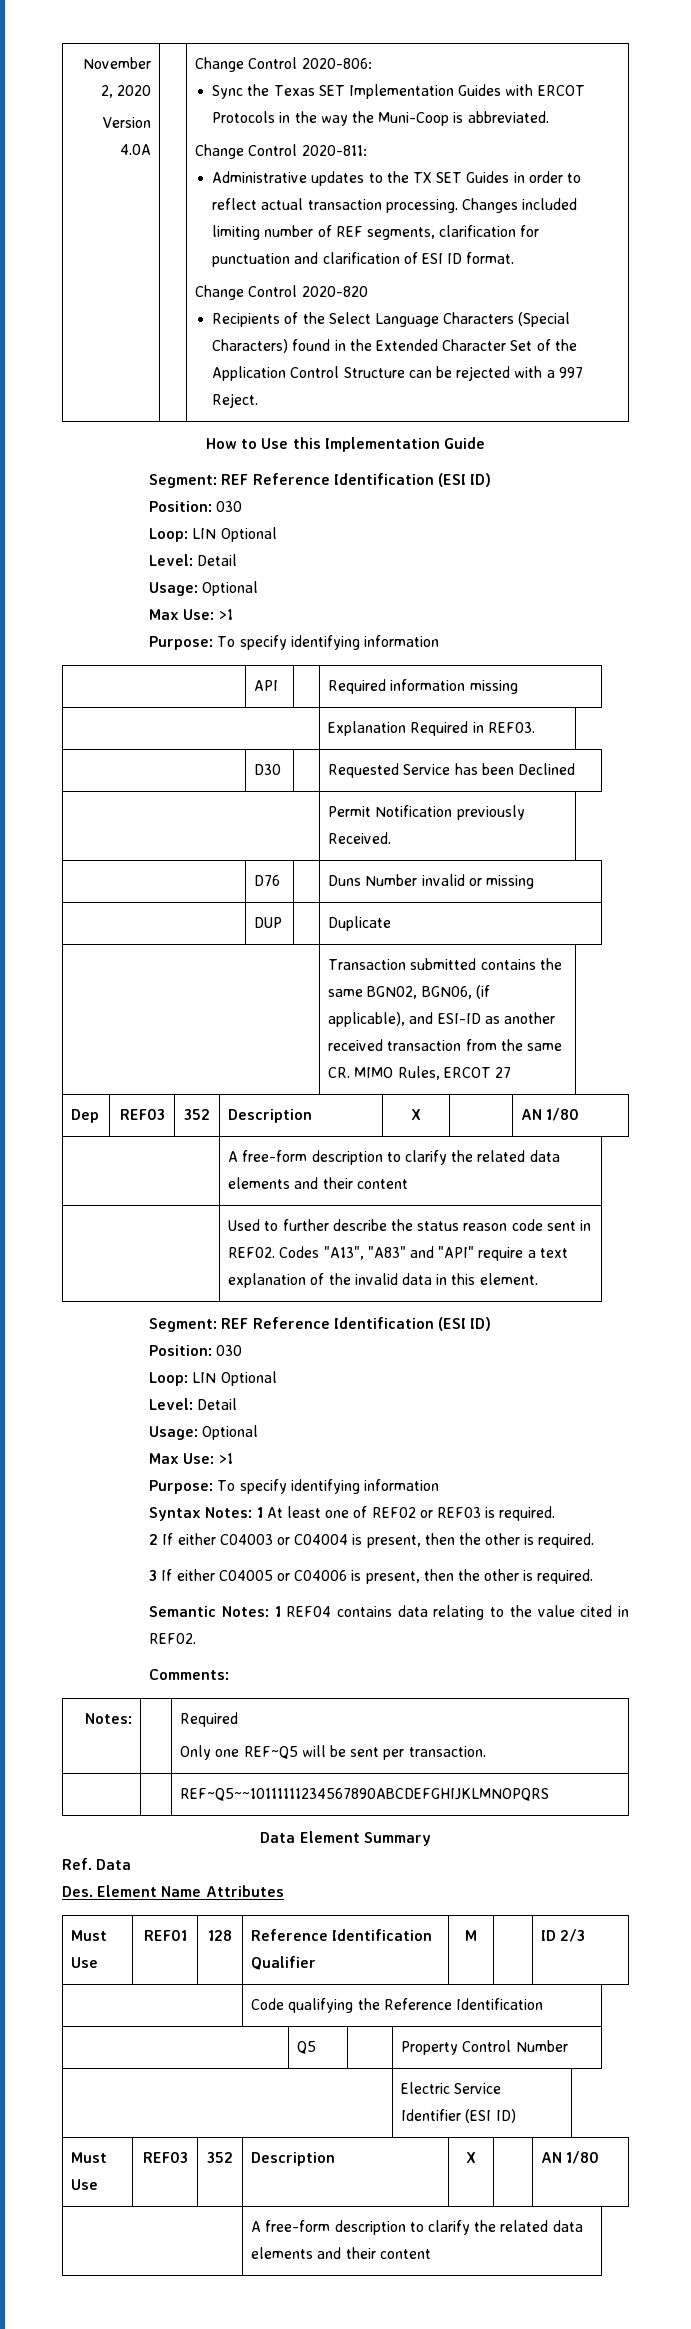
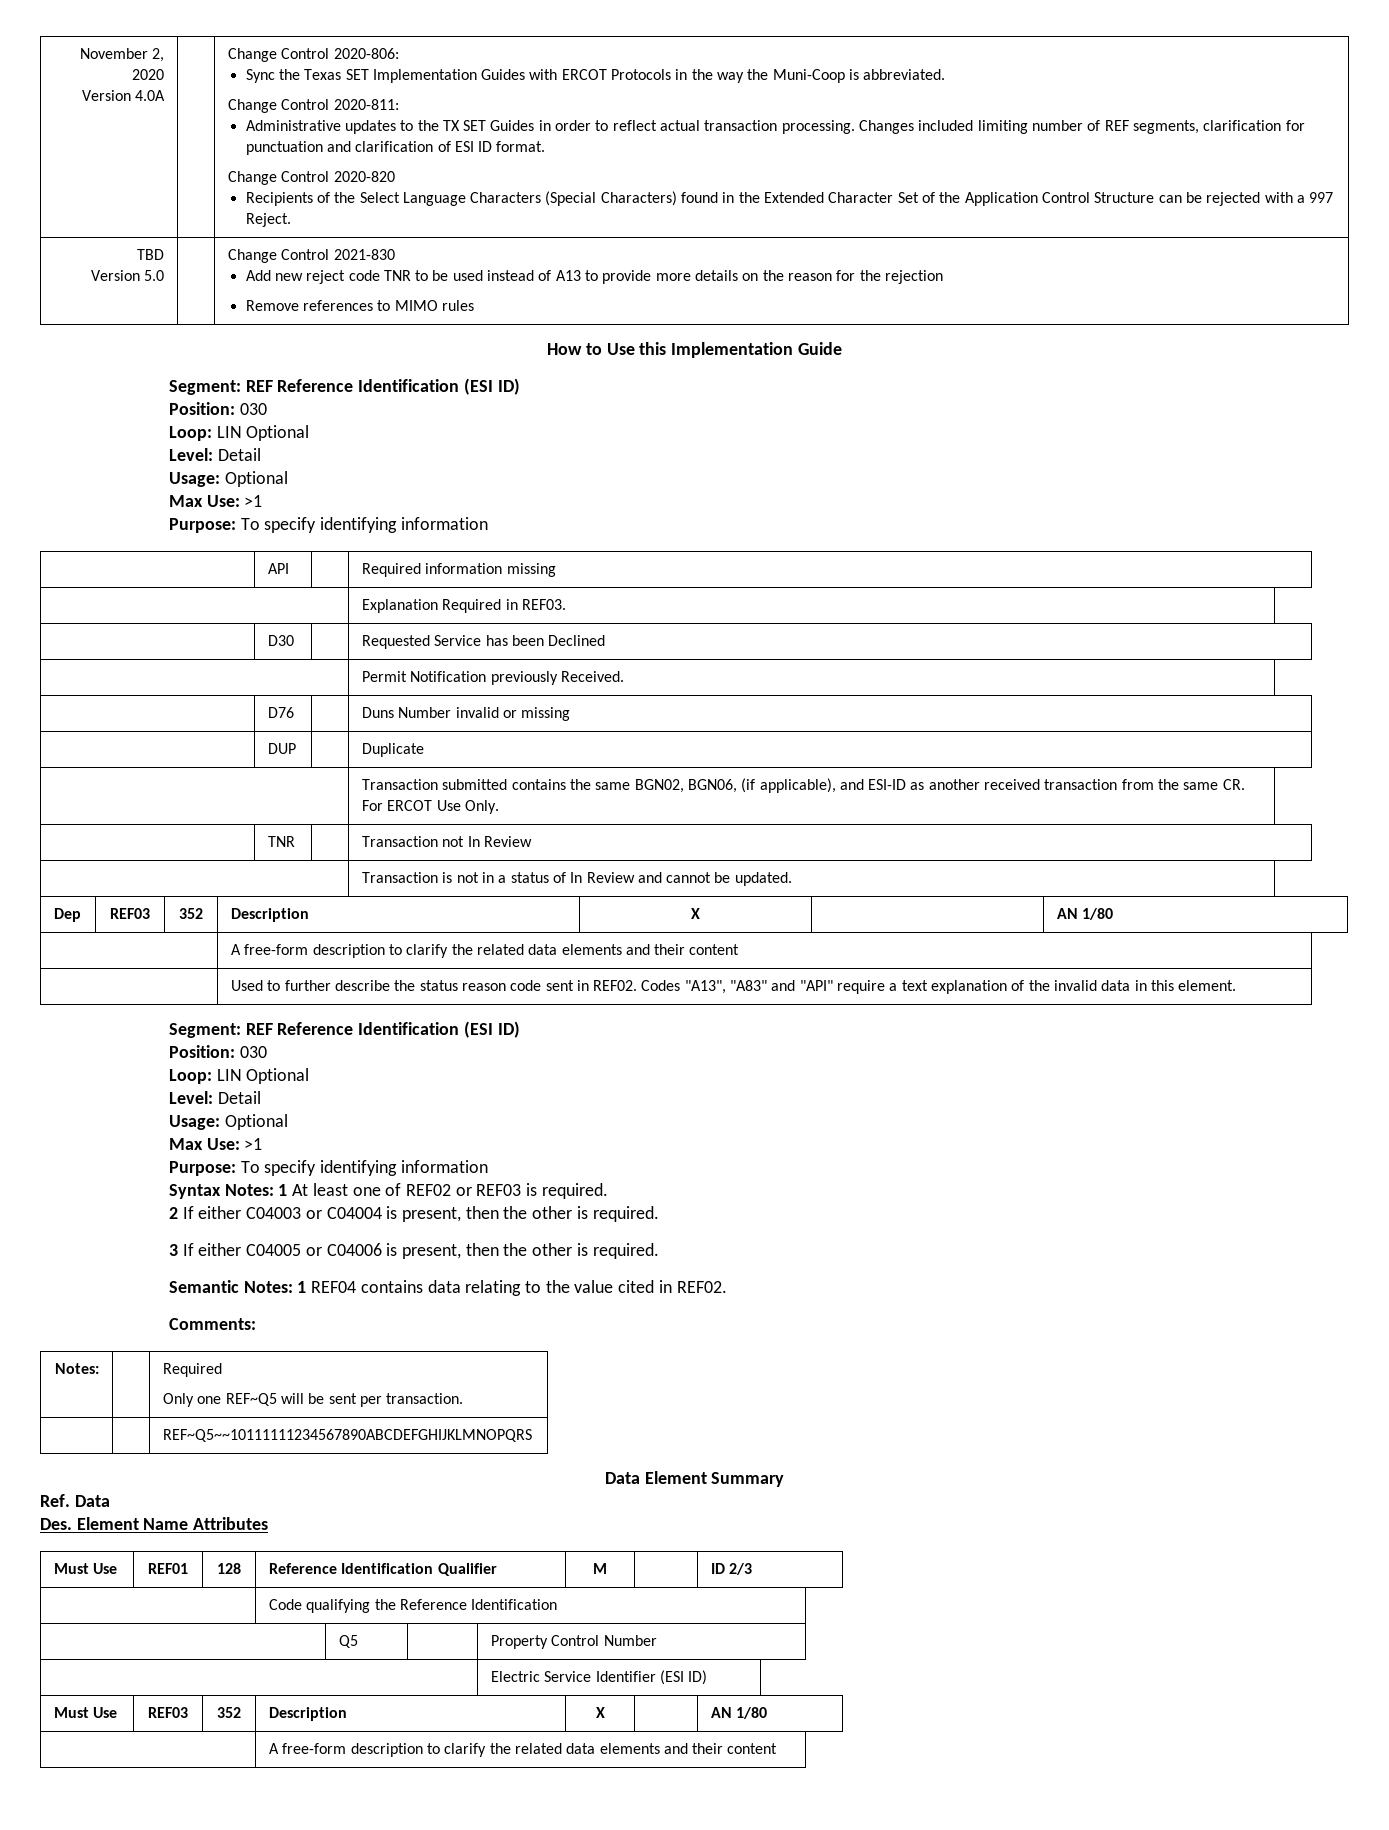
+ TBD
+ Version 5.0 | | Change Control 2021-830
+ Add new reject code TNR to be used instead of A13 to provide more details on the reason for the rejection
+ Remove references to MIMO rules
- | Transaction submitted contains the same BGN02, BGN06, (if applicable), and ESI-ID as another received transaction from the same CR. MIMO Rules, ERCOT 27
+ | Transaction submitted contains the same BGN02, BGN06, (if applicable), and ESI-ID as another received transaction from the same CR. For ERCOT Use Only.
+ | TNR | | Transaction not In Review
+ | Transaction is not in a status of In Review and cannot be updated.

